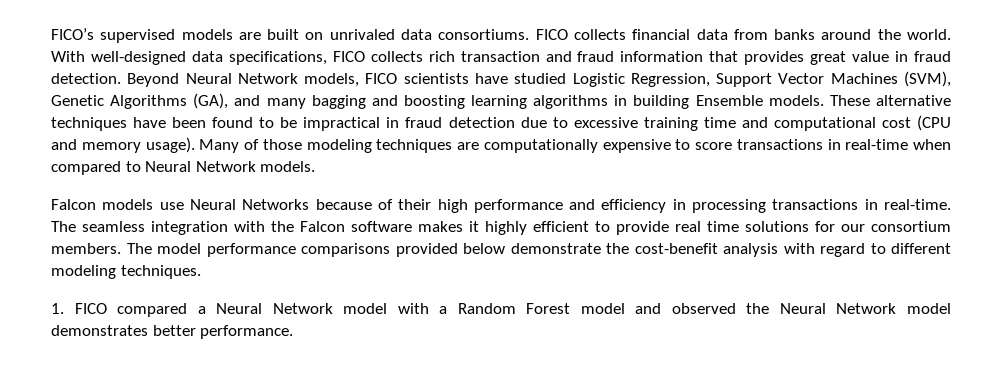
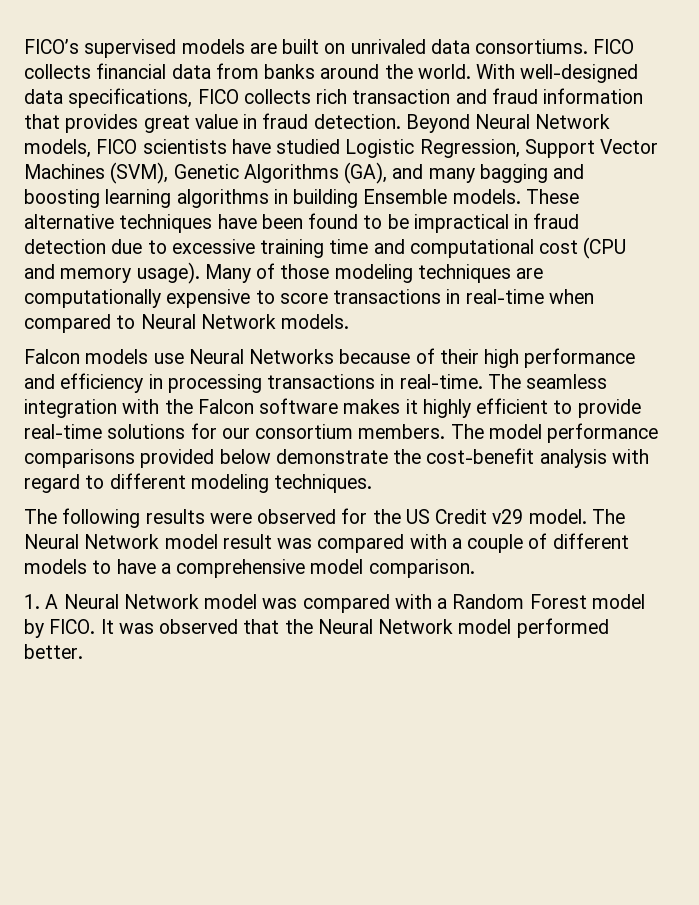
- The seamless integration with the Falcon software makes it highly efficient to provide real time solutions for our consortium members.
+ The seamless integration with the Falcon software makes it highly efficient to provide real-time solutions for our consortium members.
- 1. FICO compared a Neural Network model with a Random Forest model and observed the Neural Network model demonstrates better performance.
+ The following results were observed for the US Credit v29 model. The Neural Network model result was compared with a couple of different models to have a comprehensive model comparison.
+ 1. A Neural Network model was compared with a Random Forest model by FICO. It was observed that the Neural Network model performed better.

